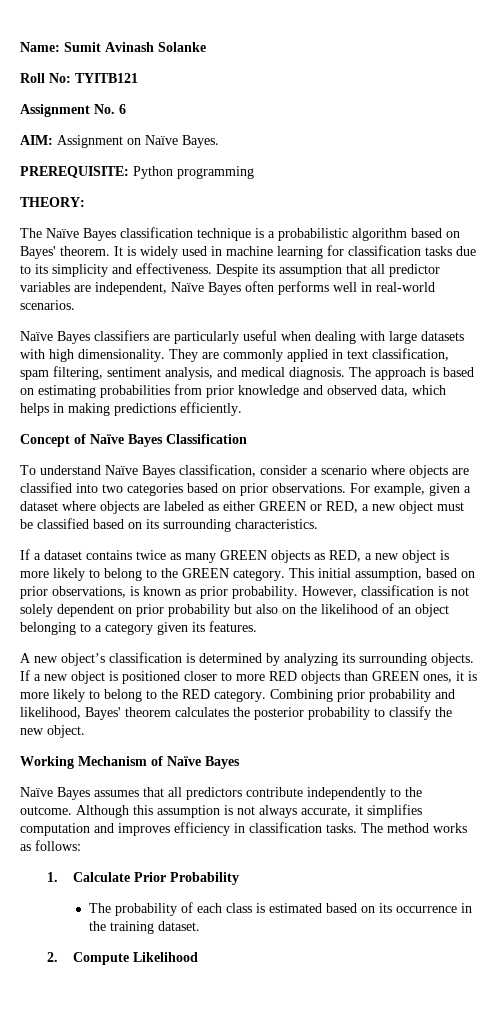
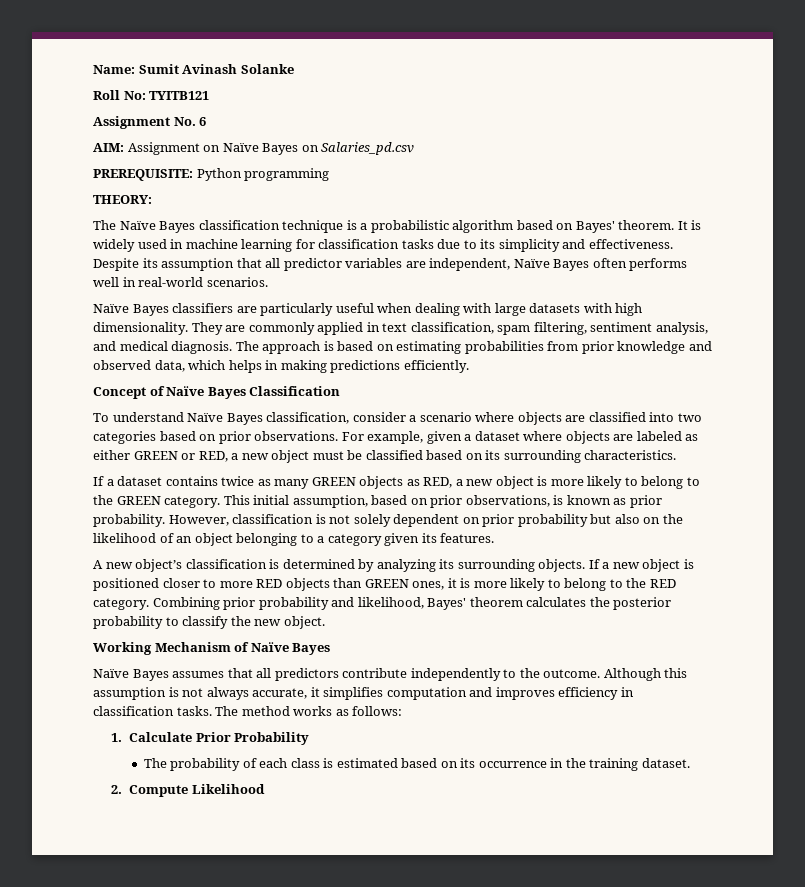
- AIM: Assignment on Naïve Bayes.
+ AIM: Assignment on Naïve Bayes on Salaries_pd.csv

